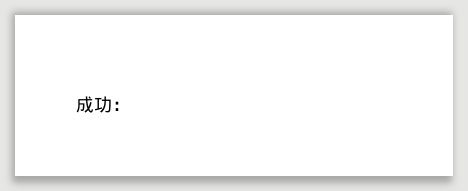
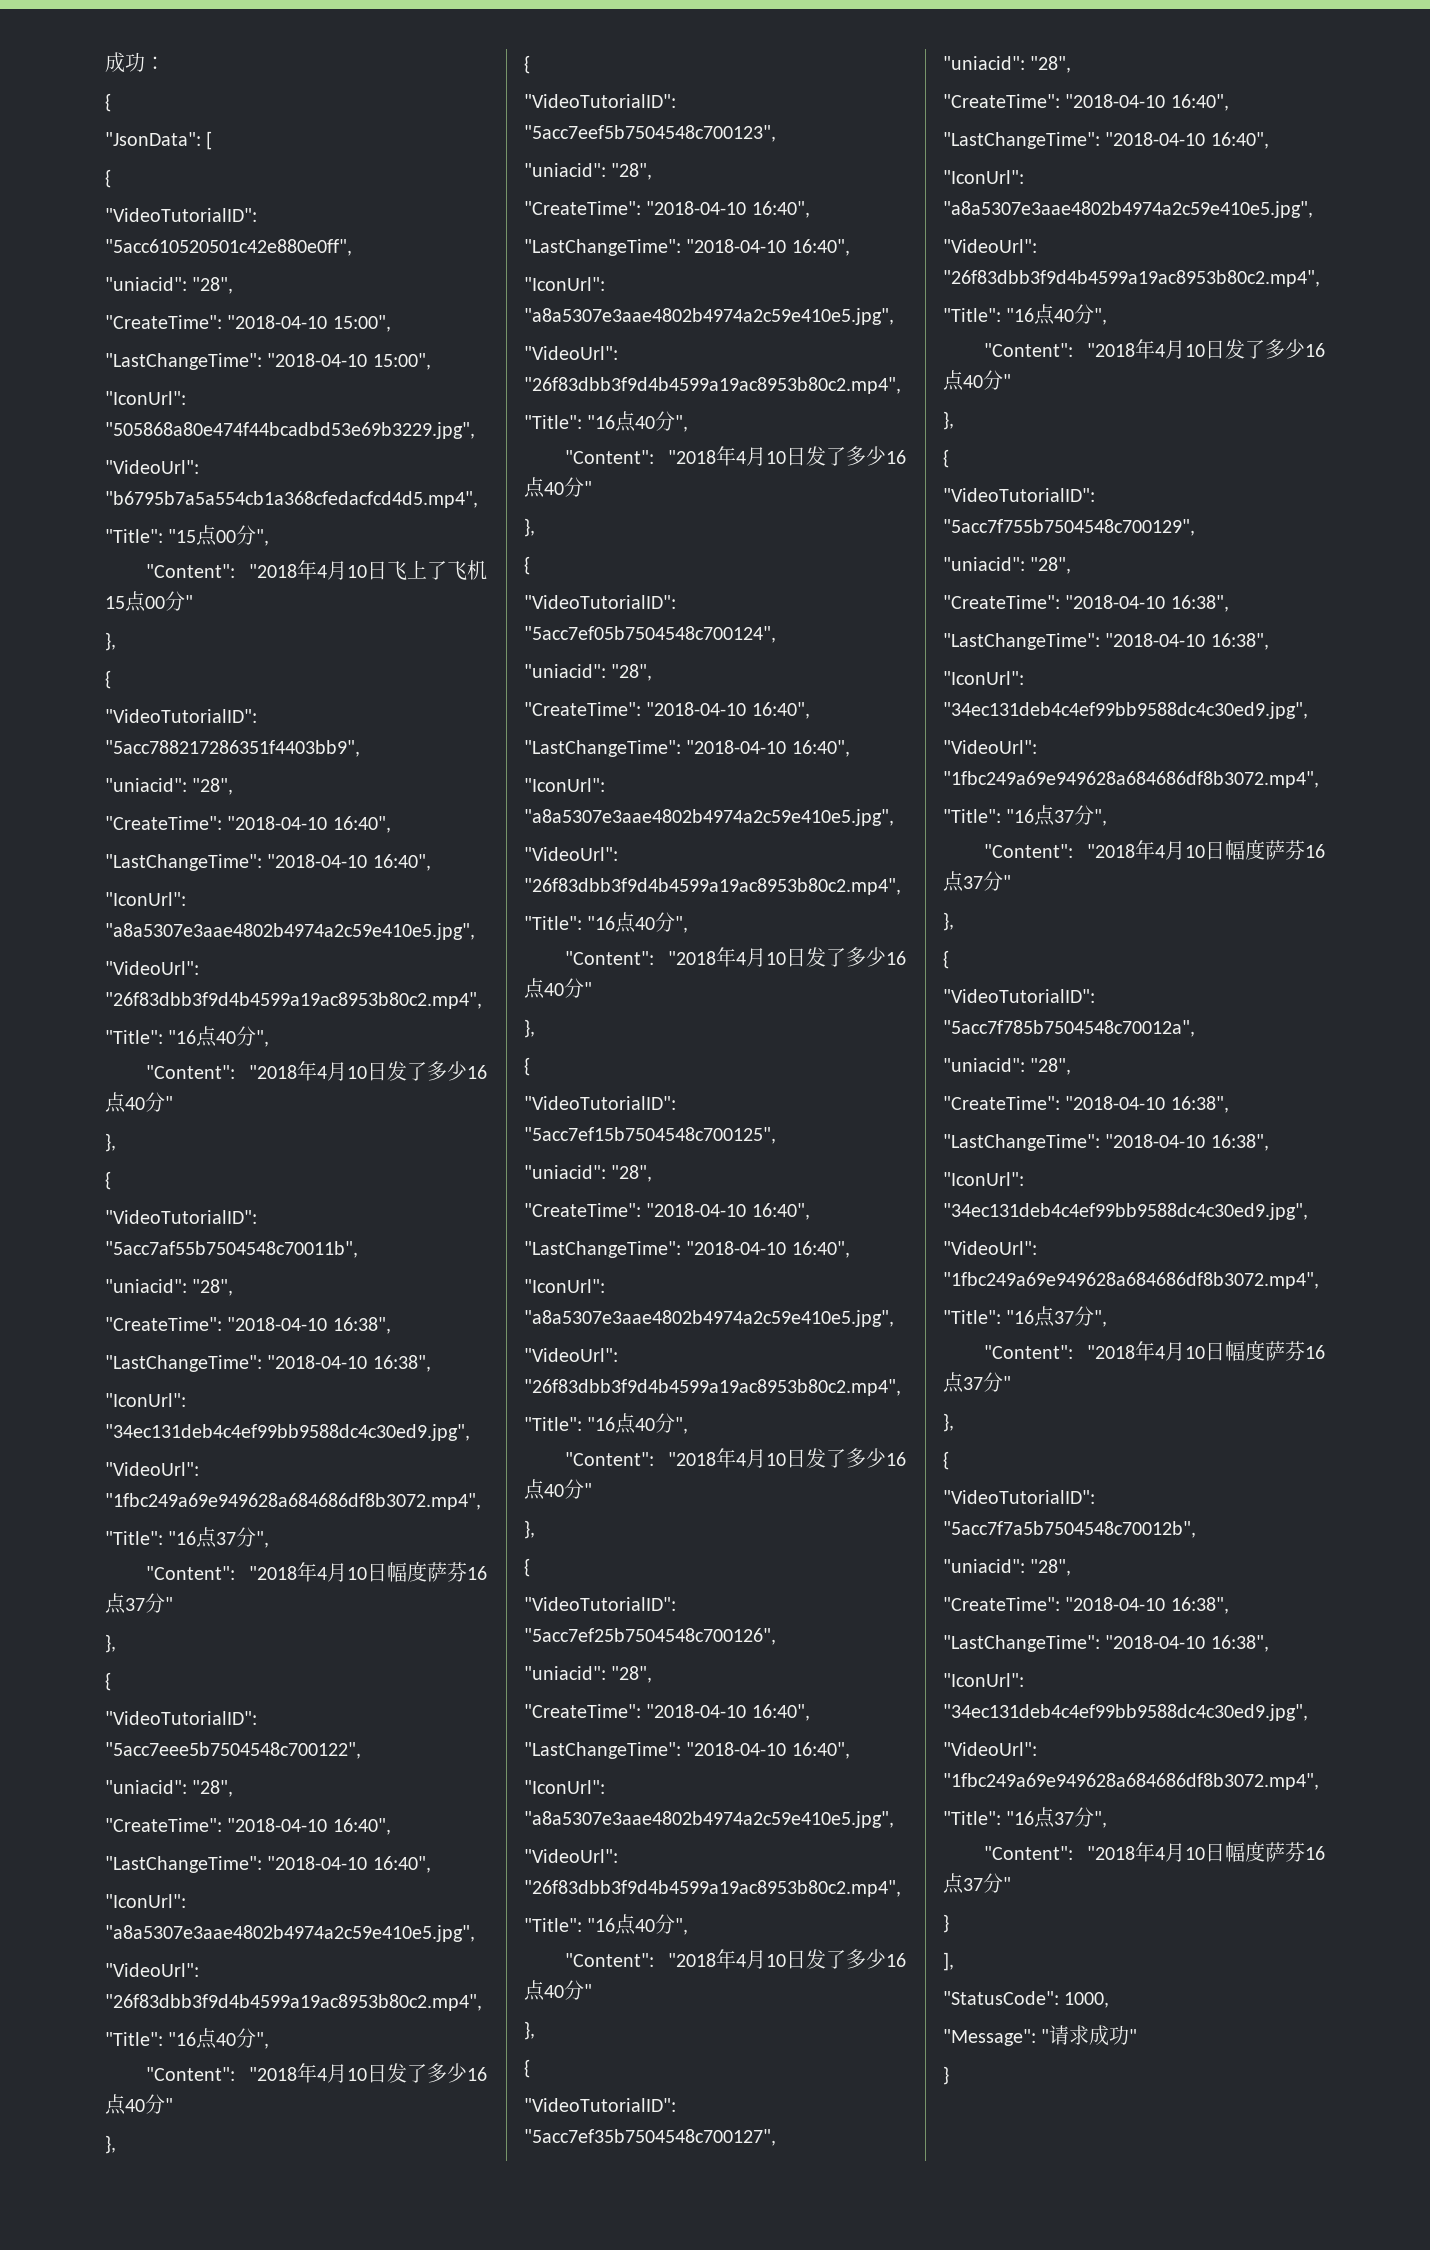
  成功：
+ {
+ "JsonData": [
+ {
+ "VideoTutorialID": "5acc610520501c42e880e0ff",
+ "uniacid": "28",
+ "CreateTime": "2018-04-10 15:00",
+ "LastChangeTime": "2018-04-10 15:00",
+ "IconUrl": "505868a80e474f44bcadbd53e69b3229.jpg",
+ "VideoUrl": "b6795b7a5a554cb1a368cfedacfcd4d5.mp4",
+ "Title": "15点00分",
+ "Content": "2018年4月10日飞上了飞机15点00分"
+ },
+ {
+ "VideoTutorialID": "5acc788217286351f4403bb9",
+ "uniacid": "28",
+ "CreateTime": "2018-04-10 16:40",
+ "LastChangeTime": "2018-04-10 16:40",
+ "IconUrl": "a8a5307e3aae4802b4974a2c59e410e5.jpg",
+ "VideoUrl": "26f83dbb3f9d4b4599a19ac8953b80c2.mp4",
+ "Title": "16点40分",
+ "Content": "2018年4月10日发了多少16点40分"
+ },
+ {
+ "VideoTutorialID": "5acc7af55b7504548c70011b",
+ "uniacid": "28",
+ "CreateTime": "2018-04-10 16:38",
+ "LastChangeTime": "2018-04-10 16:38",
+ "IconUrl": "34ec131deb4c4ef99bb9588dc4c30ed9.jpg",
+ "VideoUrl": "1fbc249a69e949628a684686df8b3072.mp4",
+ "Title": "16点37分",
+ "Content": "2018年4月10日幅度萨芬16点37分"
+ },
+ {
+ "VideoTutorialID": "5acc7eee5b7504548c700122",
+ "uniacid": "28",
+ "CreateTime": "2018-04-10 16:40",
+ "LastChangeTime": "2018-04-10 16:40",
+ "IconUrl": "a8a5307e3aae4802b4974a2c59e410e5.jpg",
+ "VideoUrl": "26f83dbb3f9d4b4599a19ac8953b80c2.mp4",
+ "Title": "16点40分",
+ "Content": "2018年4月10日发了多少16点40分"
+ },
+ {
+ "VideoTutorialID": "5acc7eef5b7504548c700123",
+ "uniacid": "28",
+ "CreateTime": "2018-04-10 16:40",
+ "LastChangeTime": "2018-04-10 16:40",
+ "IconUrl": "a8a5307e3aae4802b4974a2c59e410e5.jpg",
+ "VideoUrl": "26f83dbb3f9d4b4599a19ac8953b80c2.mp4",
+ "Title": "16点40分",
+ "Content": "2018年4月10日发了多少16点40分"
+ },
+ {
+ "VideoTutorialID": "5acc7ef05b7504548c700124",
+ "uniacid": "28",
+ "CreateTime": "2018-04-10 16:40",
+ "LastChangeTime": "2018-04-10 16:40",
+ "IconUrl": "a8a5307e3aae4802b4974a2c59e410e5.jpg",
+ "VideoUrl": "26f83dbb3f9d4b4599a19ac8953b80c2.mp4",
+ "Title": "16点40分",
+ "Content": "2018年4月10日发了多少16点40分"
+ },
+ {
+ "VideoTutorialID": "5acc7ef15b7504548c700125",
+ "uniacid": "28",
+ "CreateTime": "2018-04-10 16:40",
+ "LastChangeTime": "2018-04-10 16:40",
+ "IconUrl": "a8a5307e3aae4802b4974a2c59e410e5.jpg",
+ "VideoUrl": "26f83dbb3f9d4b4599a19ac8953b80c2.mp4",
+ "Title": "16点40分",
+ "Content": "2018年4月10日发了多少16点40分"
+ },
+ {
+ "VideoTutorialID": "5acc7ef25b7504548c700126",
+ "uniacid": "28",
+ "CreateTime": "2018-04-10 16:40",
+ "LastChangeTime": "2018-04-10 16:40",
+ "IconUrl": "a8a5307e3aae4802b4974a2c59e410e5.jpg",
+ "VideoUrl": "26f83dbb3f9d4b4599a19ac8953b80c2.mp4",
+ "Title": "16点40分",
+ "Content": "2018年4月10日发了多少16点40分"
+ },
+ {
+ "VideoTutorialID": "5acc7ef35b7504548c700127",
+ "uniacid": "28",
+ "CreateTime": "2018-04-10 16:40",
+ "LastChangeTime": "2018-04-10 16:40",
+ "IconUrl": "a8a5307e3aae4802b4974a2c59e410e5.jpg",
+ "VideoUrl": "26f83dbb3f9d4b4599a19ac8953b80c2.mp4",
+ "Title": "16点40分",
+ "Content": "2018年4月10日发了多少16点40分"
+ },
+ {
+ "VideoTutorialID": "5acc7f755b7504548c700129",
+ "uniacid": "28",
+ "CreateTime": "2018-04-10 16:38",
+ "LastChangeTime": "2018-04-10 16:38",
+ "IconUrl": "34ec131deb4c4ef99bb9588dc4c30ed9.jpg",
+ "VideoUrl": "1fbc249a69e949628a684686df8b3072.mp4",
+ "Title": "16点37分",
+ "Content": "2018年4月10日幅度萨芬16点37分"
+ },
+ {
+ "VideoTutorialID": "5acc7f785b7504548c70012a",
+ "uniacid": "28",
+ "CreateTime": "2018-04-10 16:38",
+ "LastChangeTime": "2018-04-10 16:38",
+ "IconUrl": "34ec131deb4c4ef99bb9588dc4c30ed9.jpg",
+ "VideoUrl": "1fbc249a69e949628a684686df8b3072.mp4",
+ "Title": "16点37分",
+ "Content": "2018年4月10日幅度萨芬16点37分"
+ },
+ {
+ "VideoTutorialID": "5acc7f7a5b7504548c70012b",
+ "uniacid": "28",
+ "CreateTime": "2018-04-10 16:38",
+ "LastChangeTime": "2018-04-10 16:38",
+ "IconUrl": "34ec131deb4c4ef99bb9588dc4c30ed9.jpg",
+ "VideoUrl": "1fbc249a69e949628a684686df8b3072.mp4",
+ "Title": "16点37分",
+ "Content": "2018年4月10日幅度萨芬16点37分"
+ }
+ ],
+ "StatusCode": 1000,
+ "Message": "请求成功"
+ }

